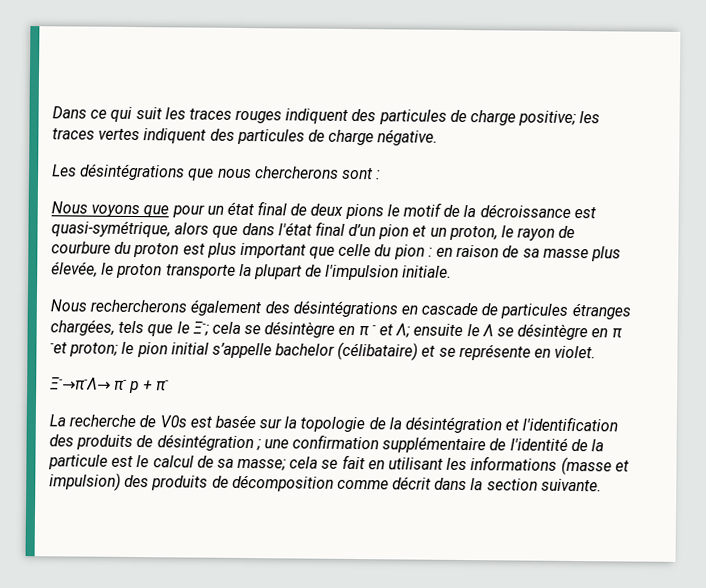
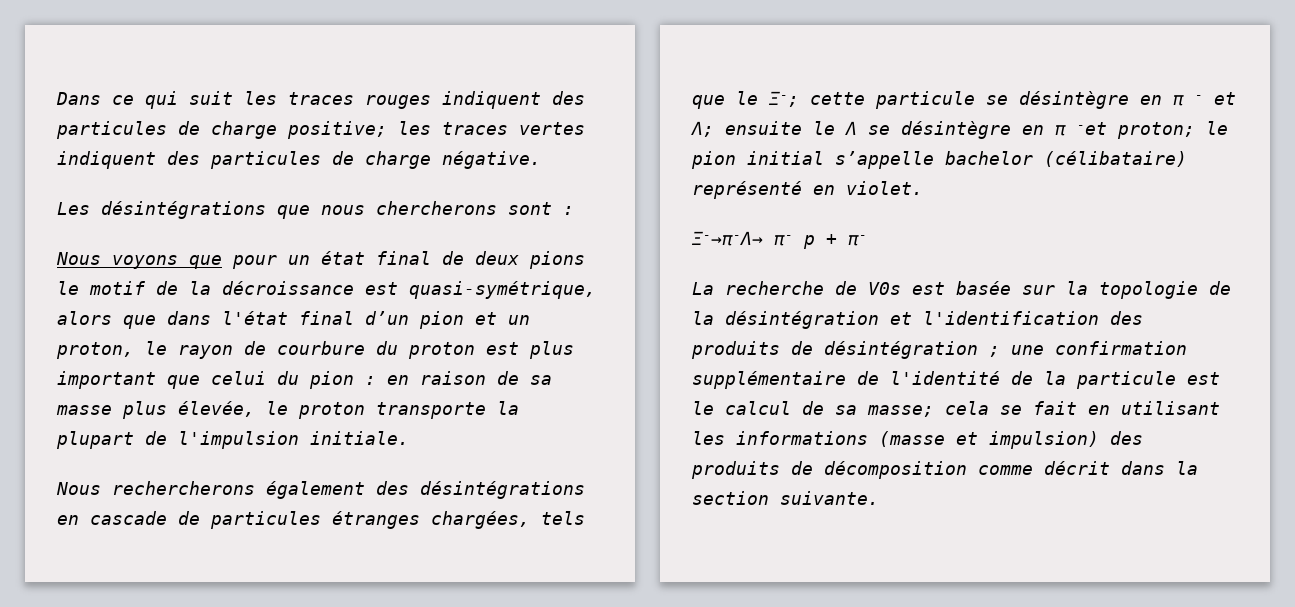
- Nous voyons que pour un état final de deux pions le motif de la décroissance est quasi-symétrique, alors que dans l'état final d’un pion et un proton, le rayon de courbure du proton est plus important que celle du pion : en raison de sa masse plus élevée, le proton transporte la plupart de l'impulsion initiale.
+ Nous voyons que pour un état final de deux pions le motif de la décroissance est quasi-symétrique, alors que dans l'état final d’un pion et un proton, le rayon de courbure du proton est plus important que celui du pion : en raison de sa masse plus élevée, le proton transporte la plupart de l'impulsion initiale.
- Nous rechercherons également des désintégrations en cascade de particules étranges chargées, tels que le Ξ-; cela se désintègre en π - et Λ; ensuite le Λ se désintègre en π -et proton; le pion initial s’appelle bachelor (célibataire) et se représente en violet.
+ Nous rechercherons également des désintégrations en cascade de particules étranges chargées, tels que le Ξ-; cette particule se désintègre en π - et Λ; ensuite le Λ se désintègre en π -et proton; le pion initial s’appelle bachelor (célibataire) représenté en violet.

